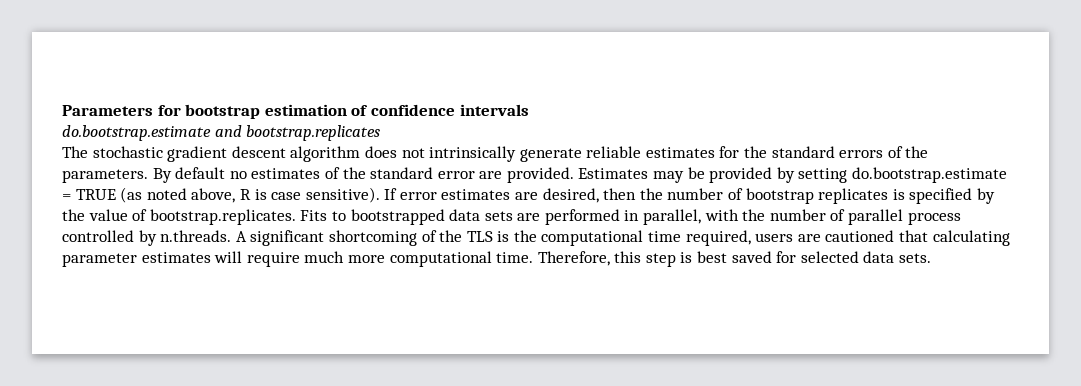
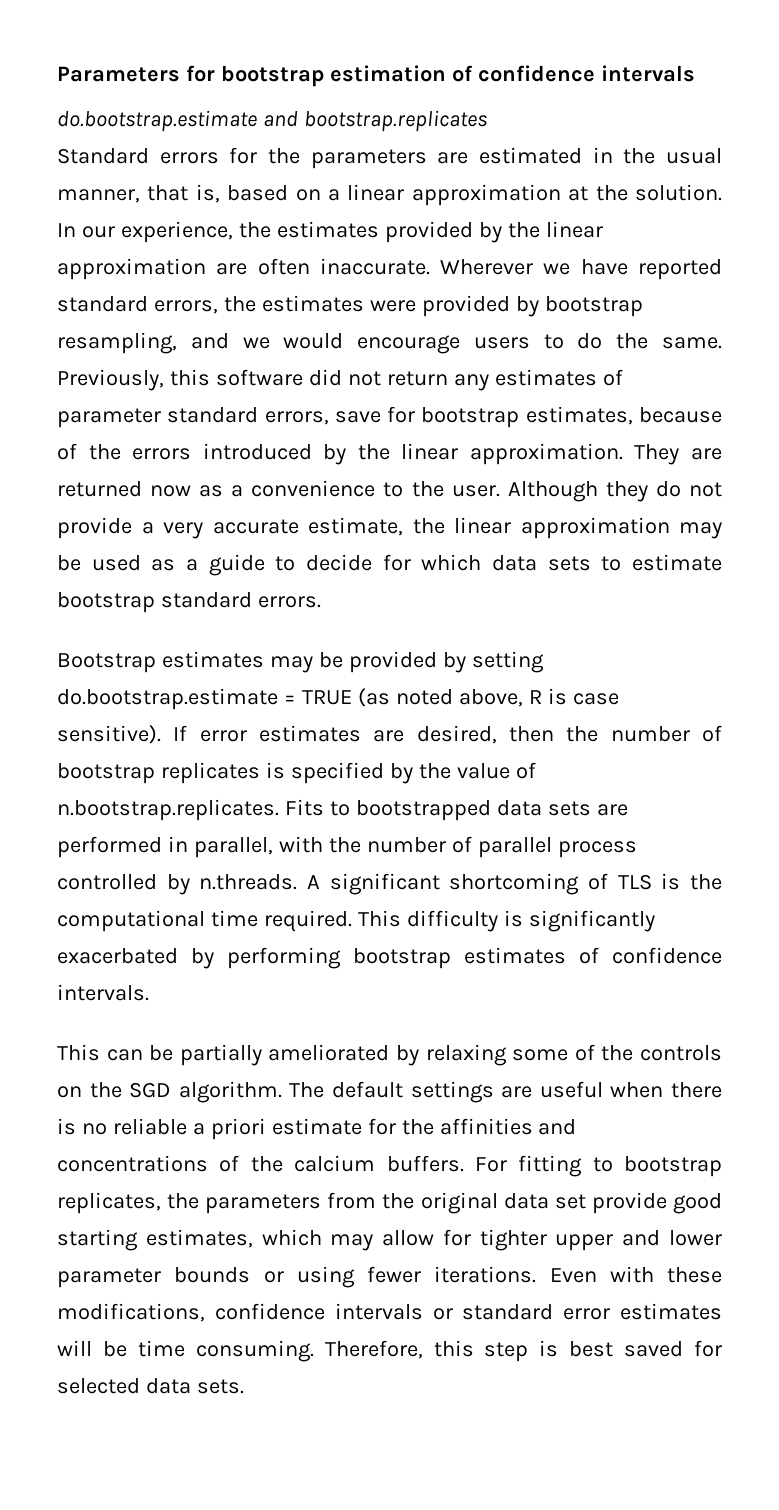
- The stochastic gradient descent algorithm does not intrinsically generate reliable estimates for the standard errors of the parameters. By default no estimates of the standard error are provided. Estimates may be provided by setting do.bootstrap.estimate = TRUE (as noted above, R is case sensitive).
+ Standard errors for the parameters are estimated in the usual manner, that is, based on a linear approximation at the solution. In our experience, the estimates provided by the linear approximation are often inaccurate. Wherever we have reported standard errors, the estimates were provided by bootstrap resampling, and we would encourage users to do the same. Previously, this software did not return any estimates of parameter standard errors, save for bootstrap estimates, because of the errors introduced by the linear approximation. They are returned now as a convenience to the user. Although they do not provide a very accurate estimate, the linear approximation may be used as a guide to decide for which data sets to estimate bootstrap standard errors.
+ Bootstrap estimates may be provided by setting do.bootstrap.estimate = TRUE (as noted above, R is case sensitive).
- If error estimates are desired, then the number of bootstrap replicates is specified by the value of bootstrap.replicates. Fits to bootstrapped data sets are performed in parallel, with the number of parallel process controlled by n.threads. A significant shortcoming of the TLS is the computational time required, users are cautioned that calculating parameter estimates will require much more computational time.
+ If error estimates are desired, then the number of bootstrap replicates is specified by the value of n.bootstrap.replicates. Fits to bootstrapped data sets are performed in parallel, with the number of parallel process controlled by n.threads. A significant shortcoming of TLS is the computational time required. This difficulty is significantly exacerbated by performing bootstrap estimates of confidence intervals.
+ This can be partially ameliorated by relaxing some of the controls on the SGD algorithm. The default settings are useful when there is no reliable a priori estimate for the affinities and concentrations of the calcium buffers. For fitting to bootstrap replicates, the parameters from the original data set provide good starting estimates, which may allow for tighter upper and lower parameter bounds or using fewer iterations. Even with these modifications, confidence intervals or standard error estimates will be time consuming.

